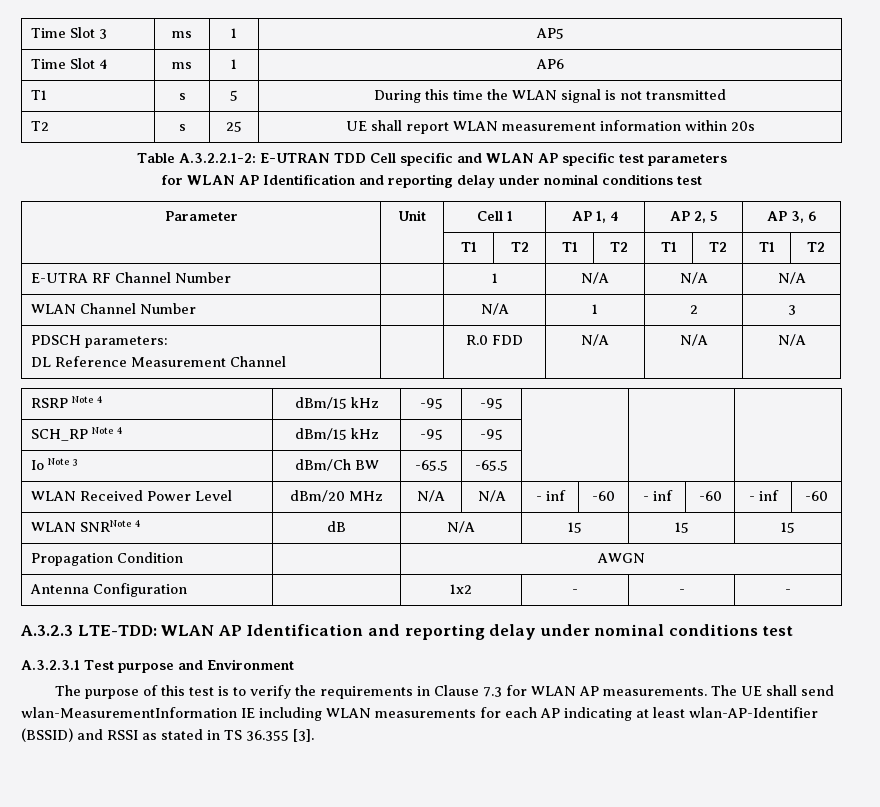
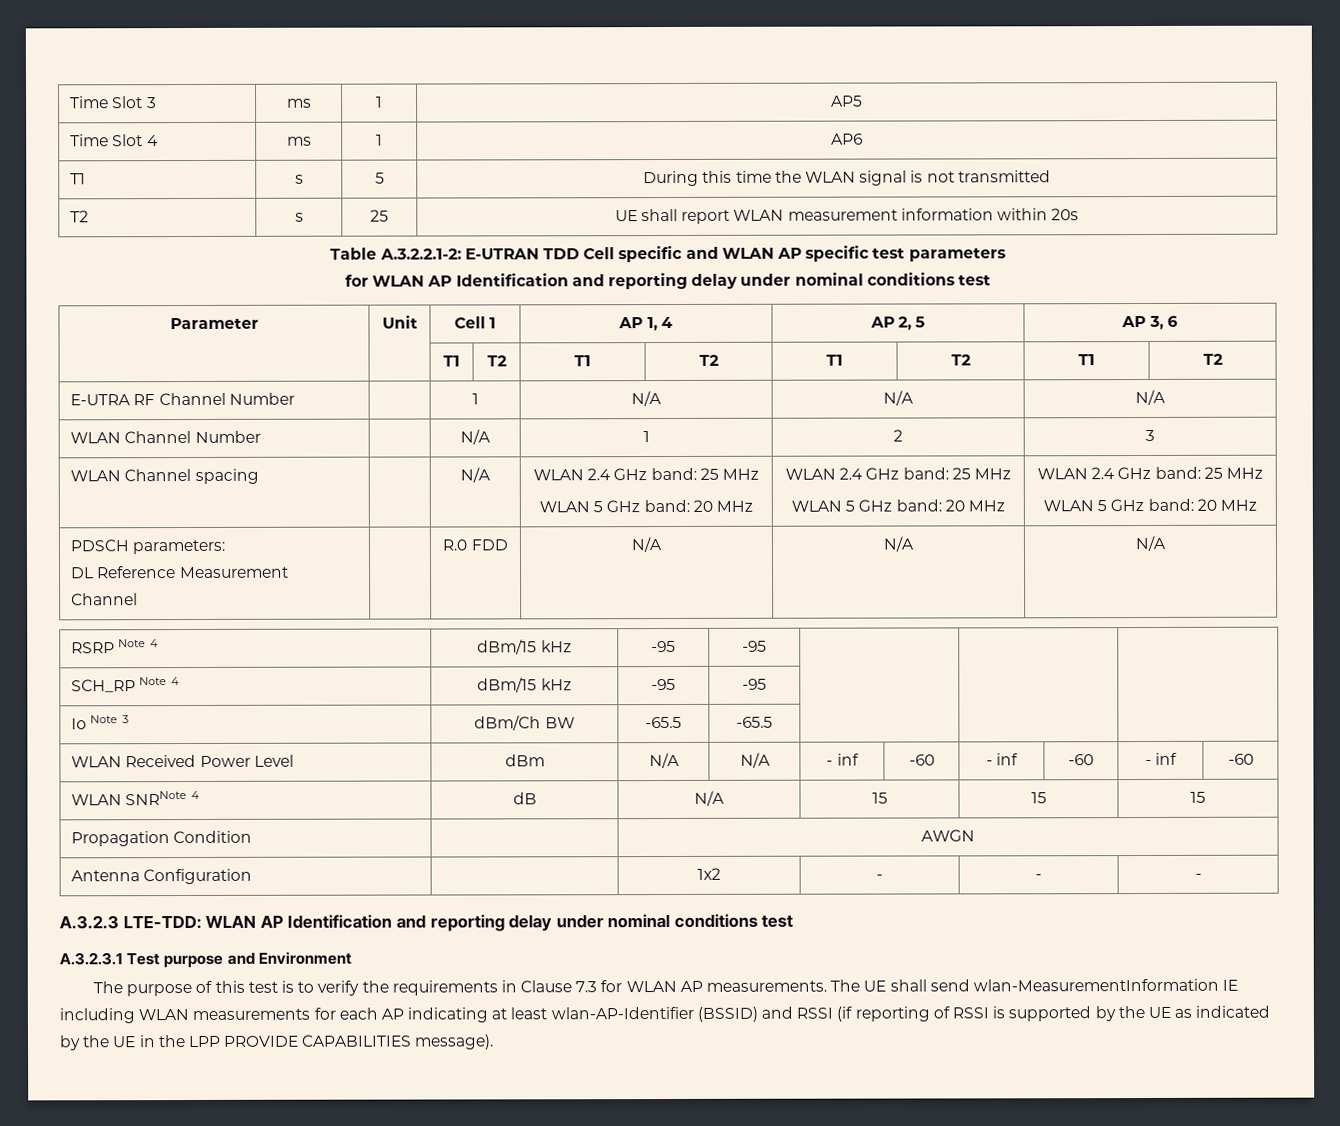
+ WLAN Channel spacing | | N/A | WLAN 2.4 GHz band: 25 MHz
+ WLAN 5 GHz band: 20 MHz | WLAN 2.4 GHz band: 25 MHz
+ WLAN 5 GHz band: 20 MHz | WLAN 2.4 GHz band: 25 MHz
+ WLAN 5 GHz band: 20 MHz
- WLAN Received Power Level | dBm/20 MHz | N/A | N/A | - inf | -60 | - inf | -60 | - inf | -60
+ WLAN Received Power Level | dBm | N/A | N/A | - inf | -60 | - inf | -60 | - inf | -60
- The UE shall send wlan-MeasurementInformation IE including WLAN measurements for each AP indicating at least wlan-AP-Identifier (BSSID) and RSSI as stated in TS 36.355 [3].
+ The UE shall send wlan-MeasurementInformation IE including WLAN measurements for each AP indicating at least wlan-AP-Identifier (BSSID) and RSSI (if reporting of RSSI is supported by the UE as indicated by the UE in the LPP PROVIDE CAPABILITIES message).

